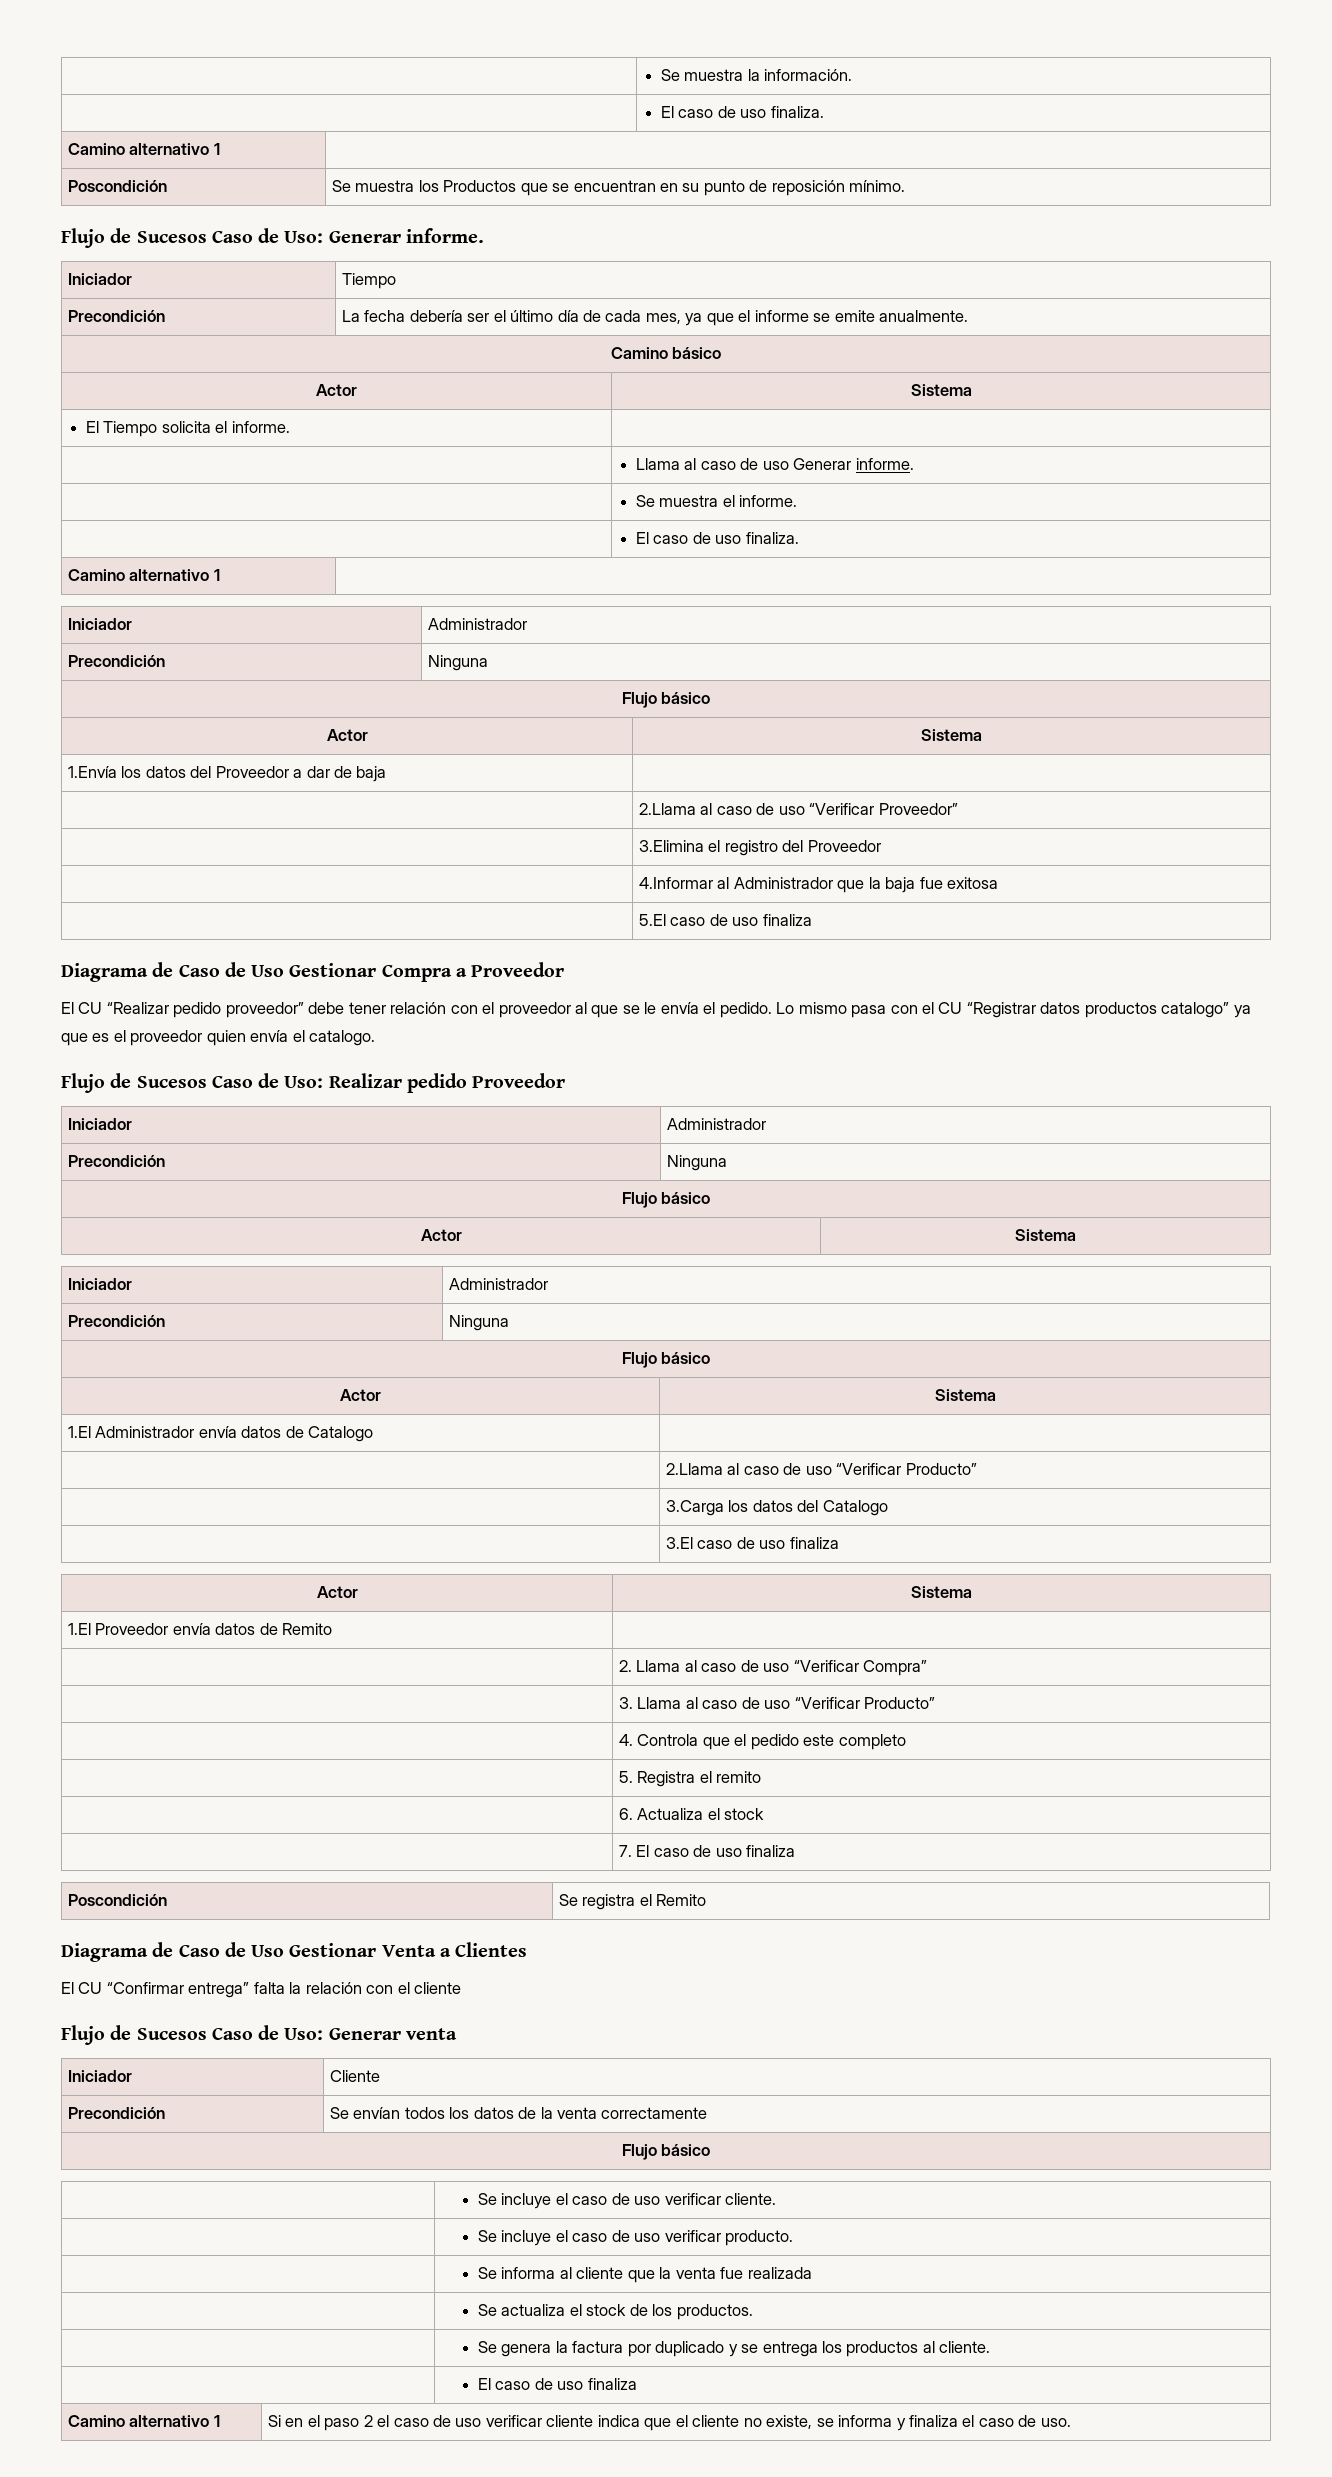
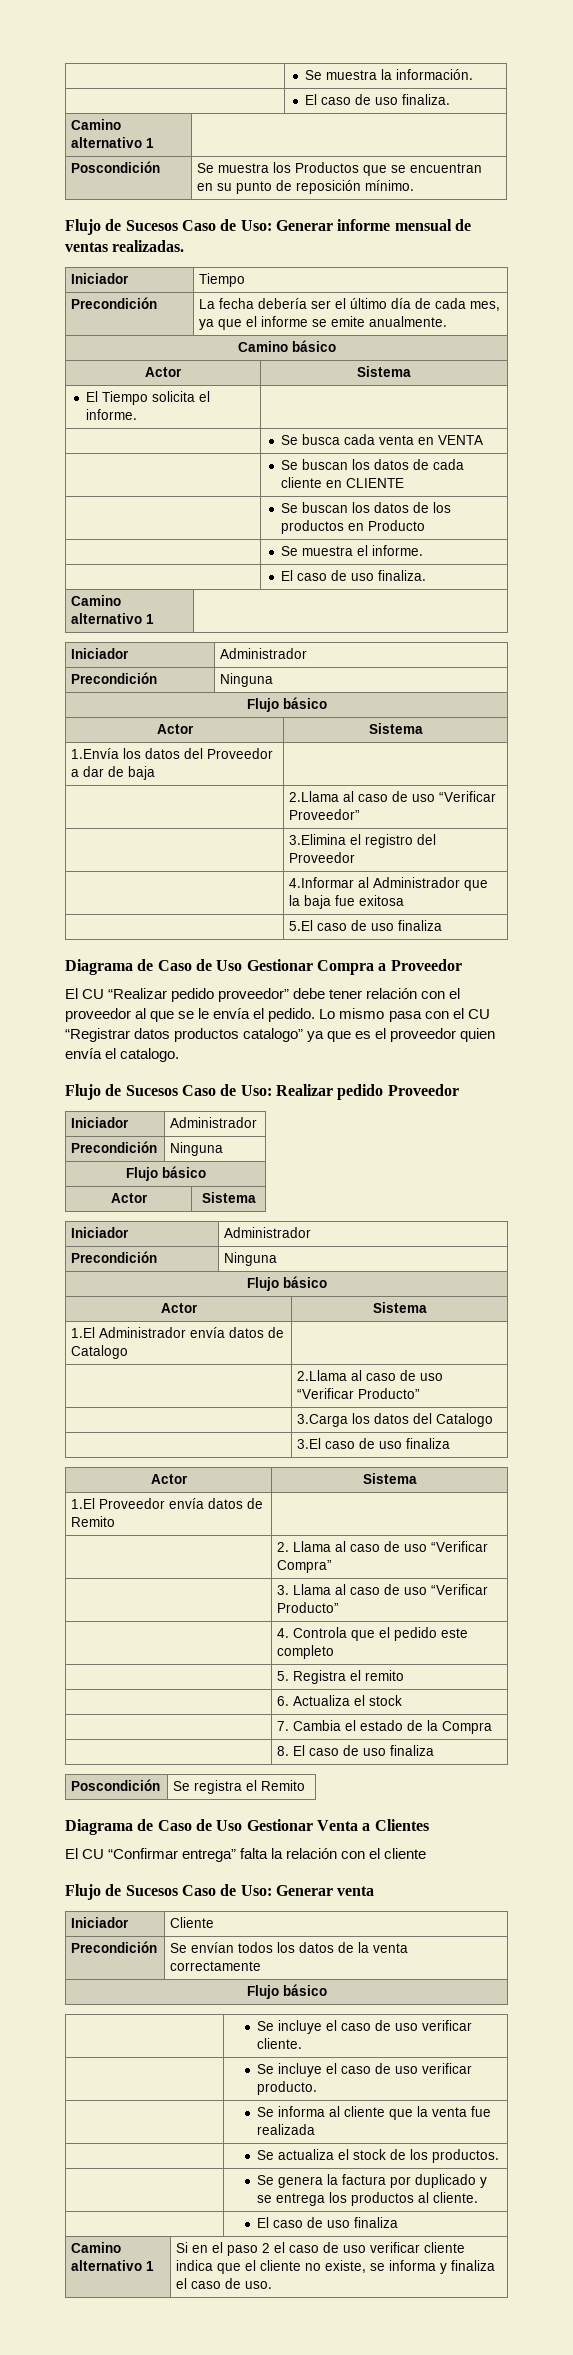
- Flujo de Sucesos Caso de Uso: Generar informe.
+ Flujo de Sucesos Caso de Uso: Generar informe mensual de ventas realizadas.
- | Llama al caso de uso Generar informe.
+ | Se busca cada venta en VENTA
+ | Se buscan los datos de cada cliente en CLIENTE
+ | Se buscan los datos de los productos en Producto
- | 7. El caso de uso finaliza
+ | 7. Cambia el estado de la Compra
+ | 8. El caso de uso finaliza

